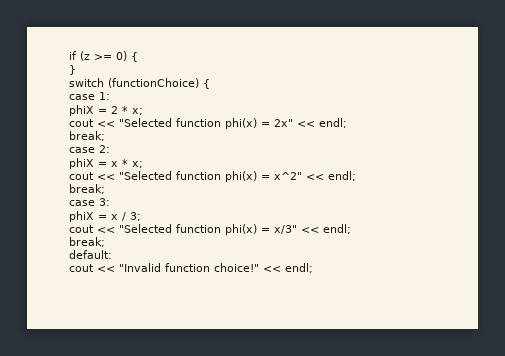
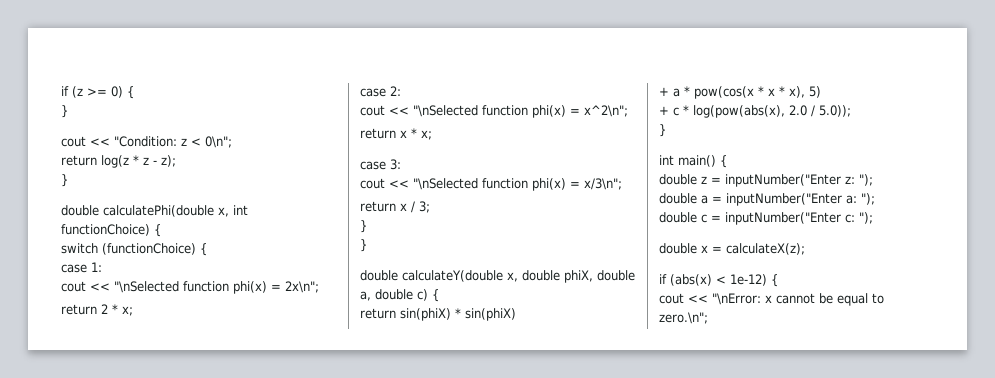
+ cout << "Condition: z < 0\n";
+ return log(z * z - z);
+ }
+ double calculatePhi(double x, int functionChoice) {
- phiX = 2 * x;
+ cout << "\nSelected function phi(x) = 2x\n";
+ return 2 * x;
- cout << "Selected function phi(x) = 2x" << endl;
- break;
  case 2:
- phiX = x * x;
+ cout << "\nSelected function phi(x) = x^2\n";
+ return x * x;
- cout << "Selected function phi(x) = x^2" << endl;
- break;
  case 3:
- phiX = x / 3;
- cout << "Selected function phi(x) = x/3" << endl;
- break;
- default:
- cout << "Invalid function choice!" << endl;
+ cout << "\nSelected function phi(x) = x/3\n";
+ return x / 3;
+ }
+ }
+ double calculateY(double x, double phiX, double a, double c) {
+ return sin(phiX) * sin(phiX)
+ + a * pow(cos(x * x * x), 5)
+ + c * log(pow(abs(x), 2.0 / 5.0));
+ }
+ int main() {
+ double z = inputNumber("Enter z: ");
+ double a = inputNumber("Enter a: ");
+ double c = inputNumber("Enter c: ");
+ double x = calculateX(z);
+ if (abs(x) < 1e-12) {
+ cout << "\nError: x cannot be equal to zero.\n";

